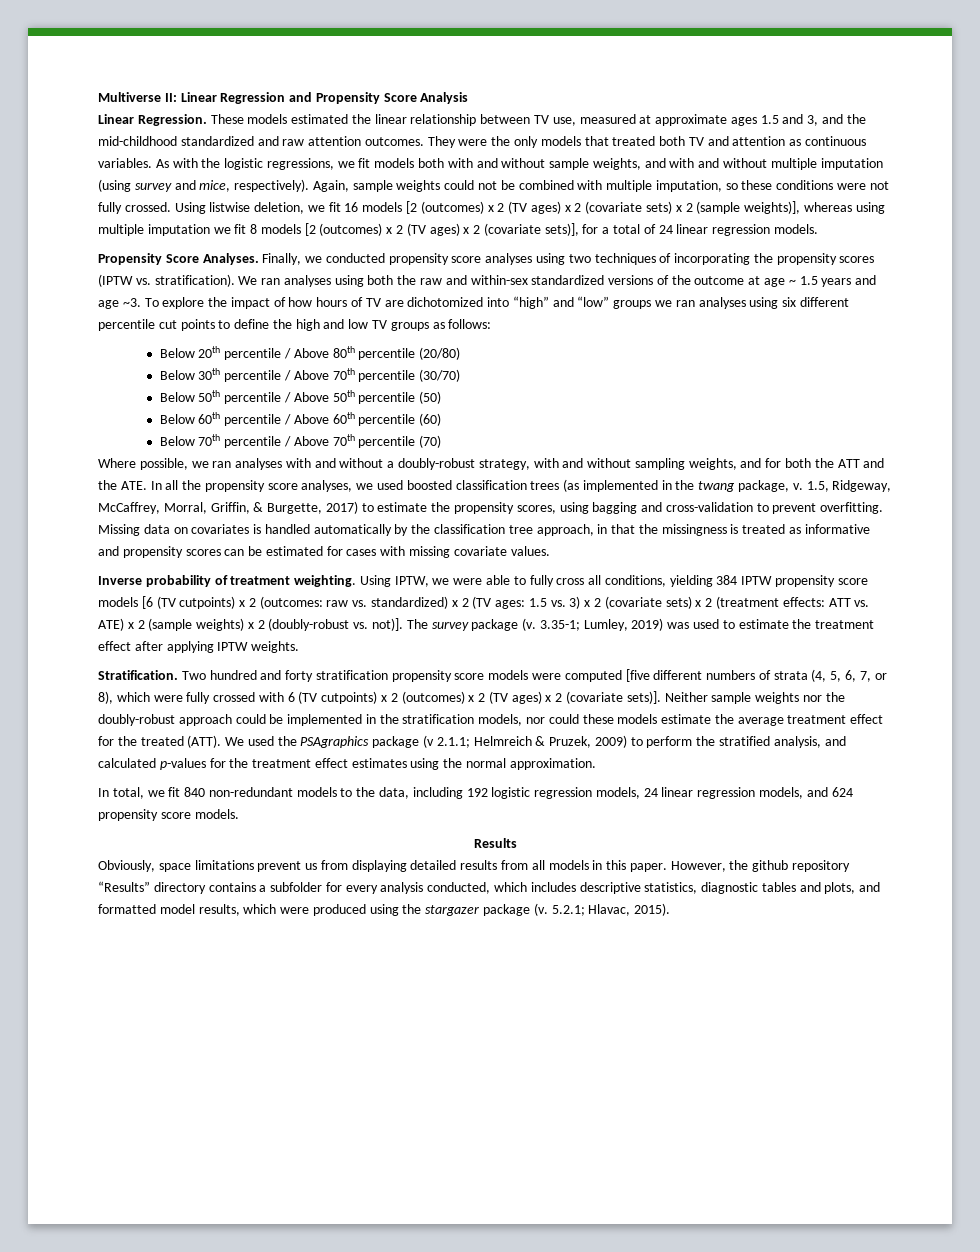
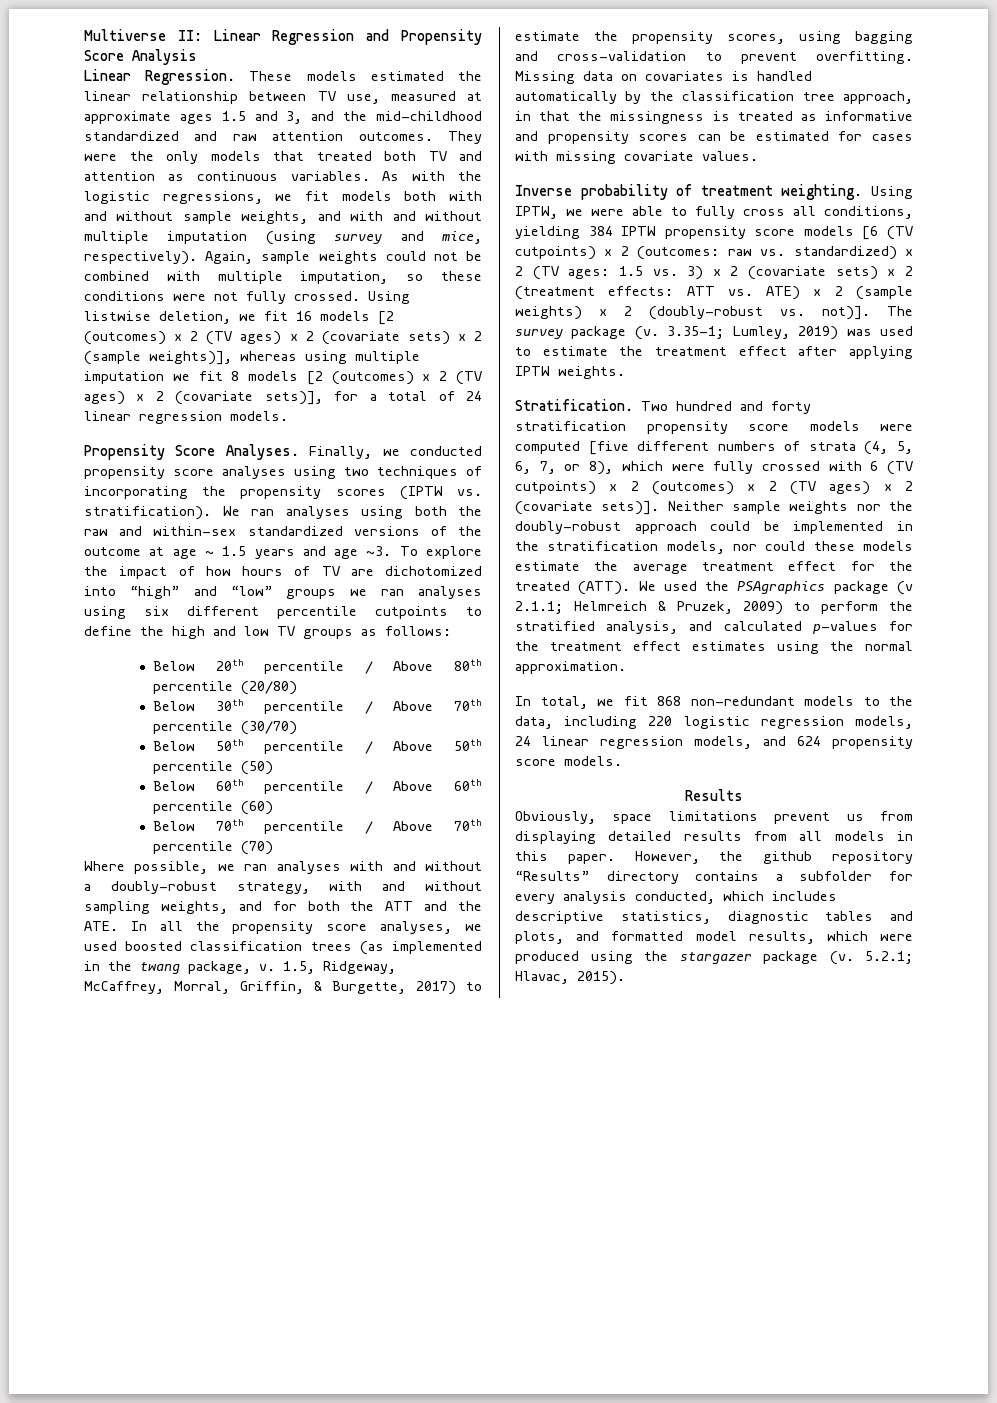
- To explore the impact of how hours of TV are dichotomized into “high” and “low” groups we ran analyses using six different percentile cut points to define the high and low TV groups as follows:
+ To explore the impact of how hours of TV are dichotomized into “high” and “low” groups we ran analyses using six different percentile cutpoints to define the high and low TV groups as follows:
- In total, we fit 840 non-redundant models to the data, including 192 logistic regression models, 24 linear regression models, and 624 propensity score models.
+ In total, we fit 868 non-redundant models to the data, including 220 logistic regression models, 24 linear regression models, and 624 propensity score models.

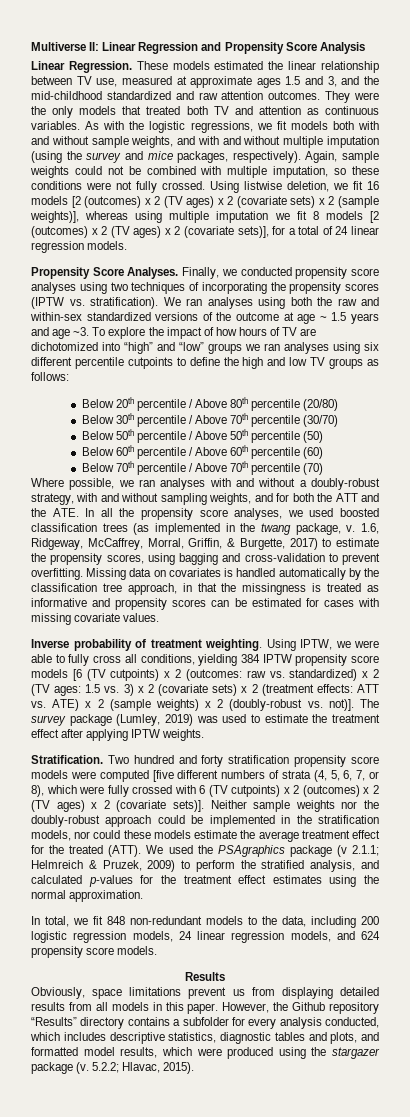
- As with the logistic regressions, we fit models both with and without sample weights, and with and without multiple imputation (using survey and mice, respectively).
+ As with the logistic regressions, we fit models both with and without sample weights, and with and without multiple imputation (using the survey and mice packages, respectively).
- 1.5, Ridgeway, McCaffrey, Morral, Griffin, & Burgette, 2017) to estimate the propensity scores, using bagging and cross-validation to prevent overfitting.
+ 1.6, Ridgeway, McCaffrey, Morral, Griffin, & Burgette, 2017) to estimate the propensity scores, using bagging and cross-validation to prevent overfitting.
- The survey package (v. 3.35-1; Lumley, 2019) was used to estimate the treatment effect after applying IPTW weights.
+ The survey package (Lumley, 2019) was used to estimate the treatment effect after applying IPTW weights.
- In total, we fit 868 non-redundant models to the data, including 220 logistic regression models, 24 linear regression models, and 624 propensity score models.
+ In total, we fit 848 non-redundant models to the data, including 200 logistic regression models, 24 linear regression models, and 624 propensity score models.
- However, the github repository “Results” directory contains a subfolder for every analysis conducted, which includes descriptive statistics, diagnostic tables and plots, and formatted model results, which were produced using the stargazer package (v.
+ However, the Github repository “Results” directory contains a subfolder for every analysis conducted, which includes descriptive statistics, diagnostic tables and plots, and formatted model results, which were produced using the stargazer package (v.
- 5.2.1; Hlavac, 2015).
+ 5.2.2; Hlavac, 2015).

